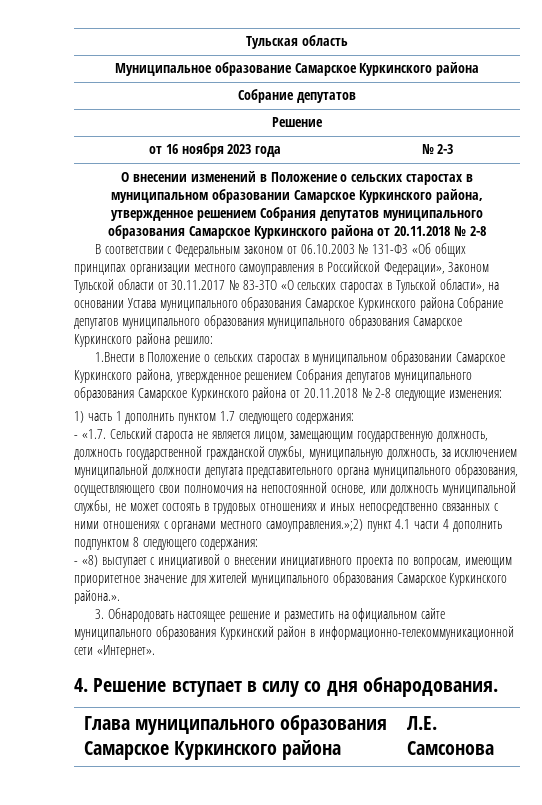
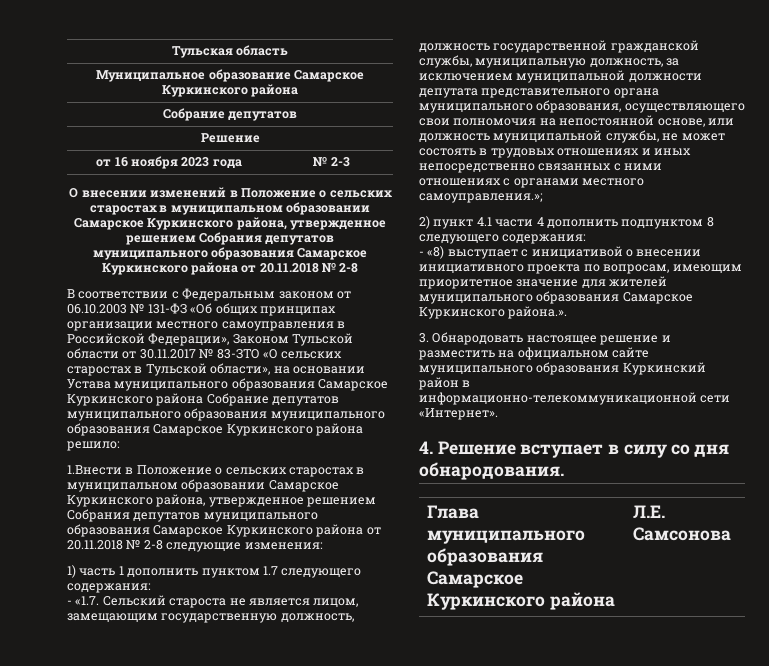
- - «1.7. Сельский староста не является лицом, замещающим государственную должность, должность государственной гражданской службы, муниципальную должность, за исключением муниципальной должности депутата представительного органа муниципального образования, осуществляющего свои полномочия на непостоянной основе, или должность муниципальной службы, не может состоять в трудовых отношениях и иных непосредственно связанных с ними отношениях с органами местного самоуправления.»;2) пункт 4.1 части 4 дополнить подпунктом 8 следующего содержания:
+ - «1.7. Сельский староста не является лицом, замещающим государственную должность, должность государственной гражданской службы, муниципальную должность, за исключением муниципальной должности депутата представительного органа муниципального образования, осуществляющего свои полномочия на непостоянной основе, или должность муниципальной службы, не может состоять в трудовых отношениях и иных непосредственно связанных с ними отношениях с органами местного самоуправления.»;
+ 2) пункт 4.1 части 4 дополнить подпунктом 8 следующего содержания:

